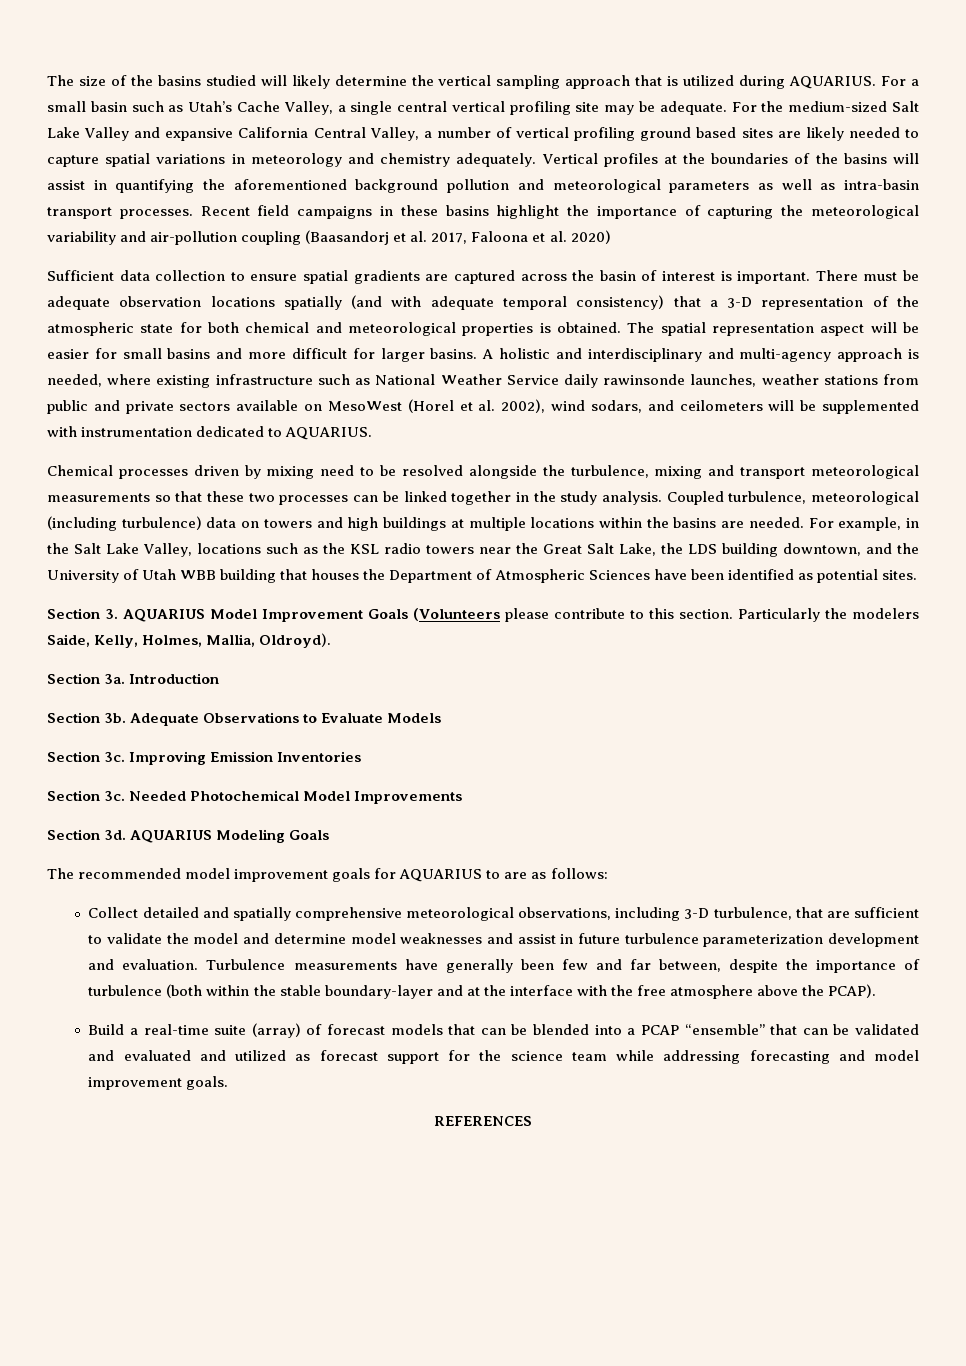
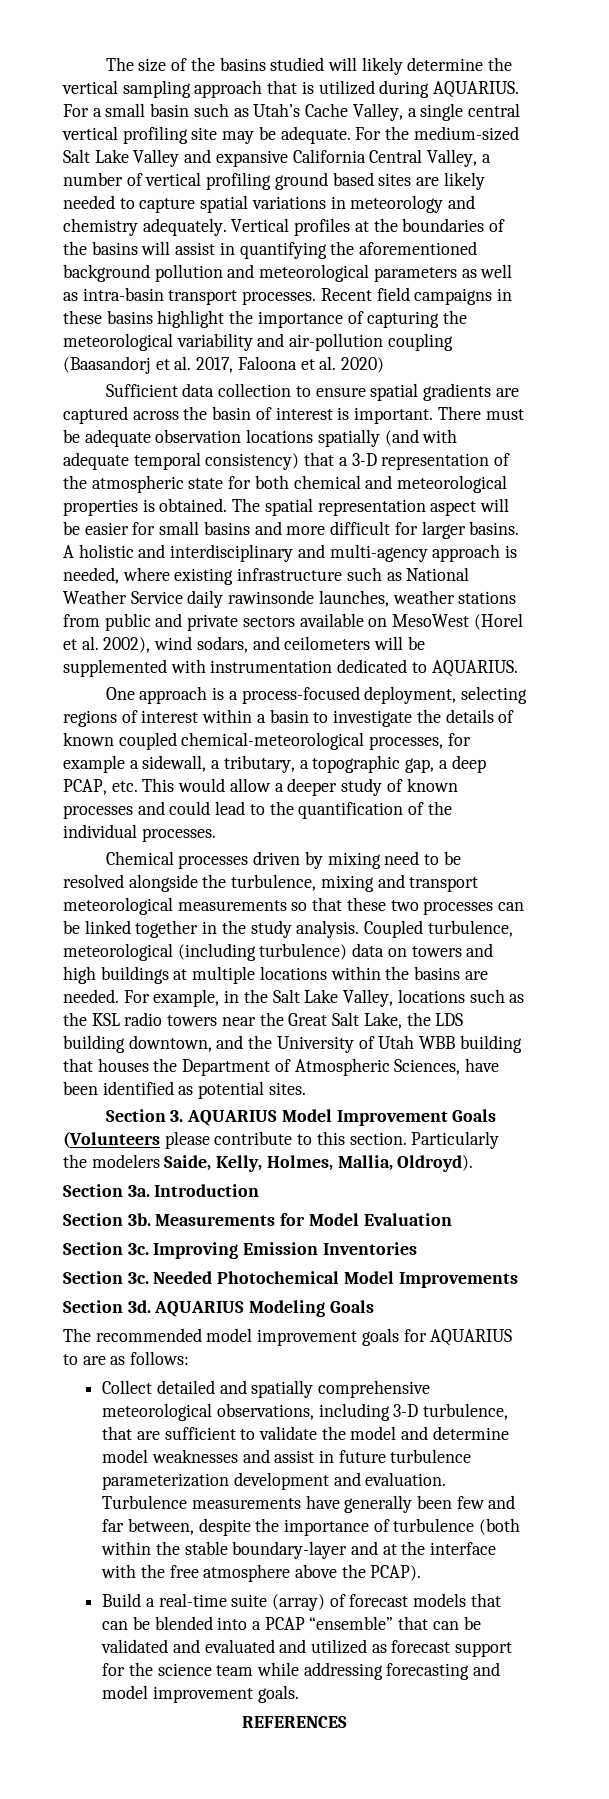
+ One approach is a process-focused deployment, selecting regions of interest within a basin to investigate the details of known coupled chemical-meteorological processes, for example a sidewall, a tributary, a topographic gap, a deep PCAP, etc. This would allow a deeper study of known processes and could lead to the quantification of the individual processes.
- For example, in the Salt Lake Valley, locations such as the KSL radio towers near the Great Salt Lake, the LDS building downtown, and the University of Utah WBB building that houses the Department of Atmospheric Sciences have been identified as potential sites.
+ For example, in the Salt Lake Valley, locations such as the KSL radio towers near the Great Salt Lake, the LDS building downtown, and the University of Utah WBB building that houses the Department of Atmospheric Sciences, have been identified as potential sites.
- Adequate Observations to Evaluate Models
+ Measurements for Model Evaluation

